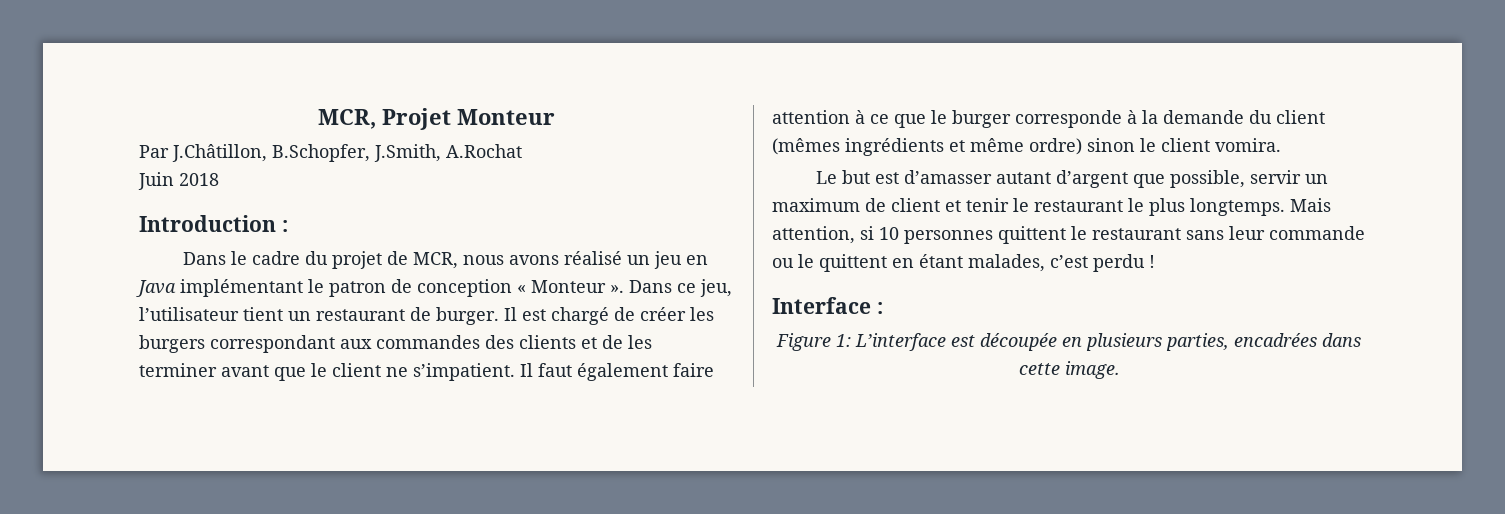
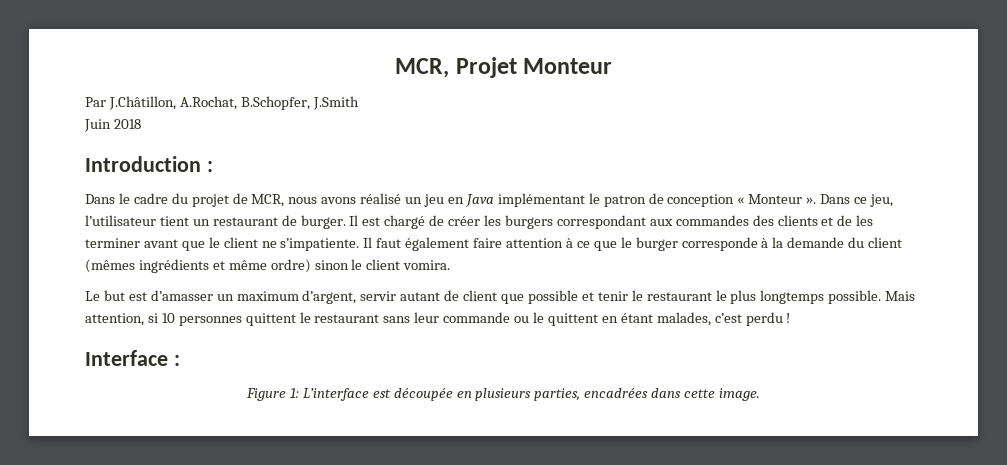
- Par J.Châtillon, B.Schopfer, J.Smith, A.Rochat
+ Par J.Châtillon, A.Rochat, B.Schopfer, J.Smith
- Il est chargé de créer les burgers correspondant aux commandes des clients et de les terminer avant que le client ne s’impatient.
+ Il est chargé de créer les burgers correspondant aux commandes des clients et de les terminer avant que le client ne s’impatiente.
- Le but est d’amasser autant d’argent que possible, servir un maximum de client et tenir le restaurant le plus longtemps.
+ Le but est d’amasser un maximum d’argent, servir autant de client que possible et tenir le restaurant le plus longtemps possible.

